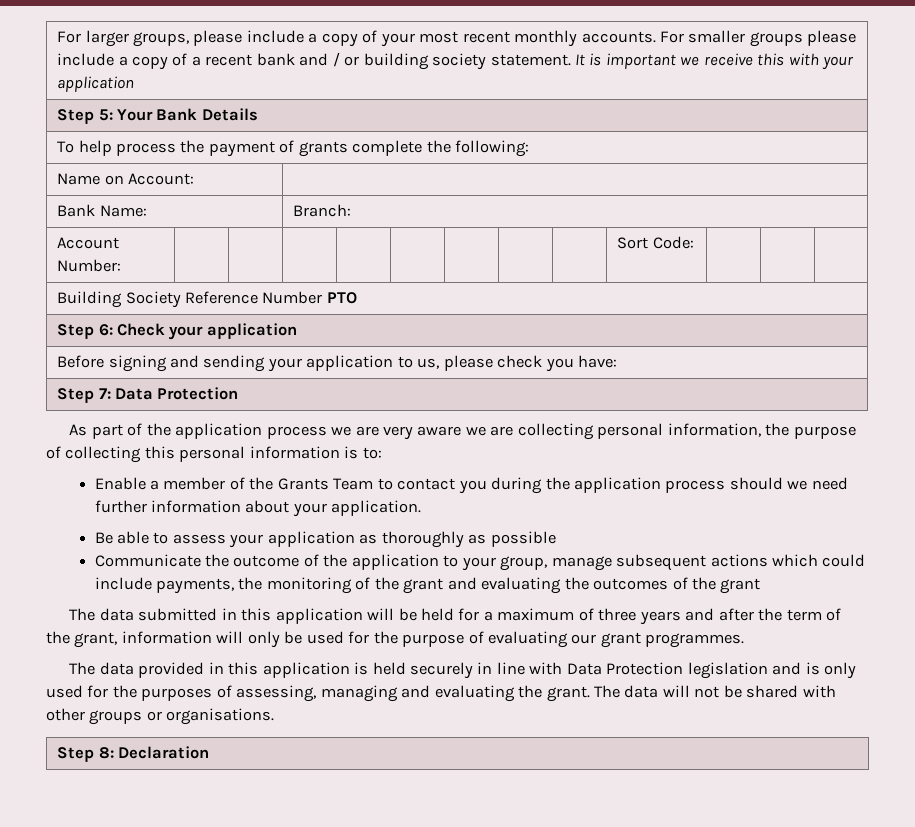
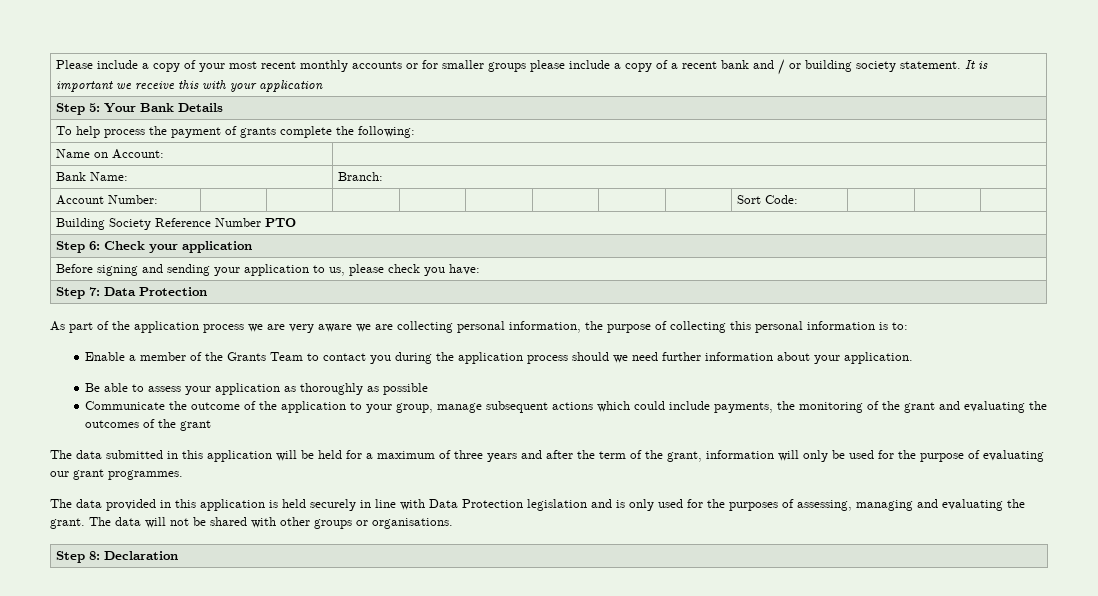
- For larger groups, please include a copy of your most recent monthly accounts. For smaller groups please include a copy of a recent bank and / or building society statement. It is important we receive this with your application
+ Please include a copy of your most recent monthly accounts or for smaller groups please include a copy of a recent bank and / or building society statement. It is important we receive this with your application

